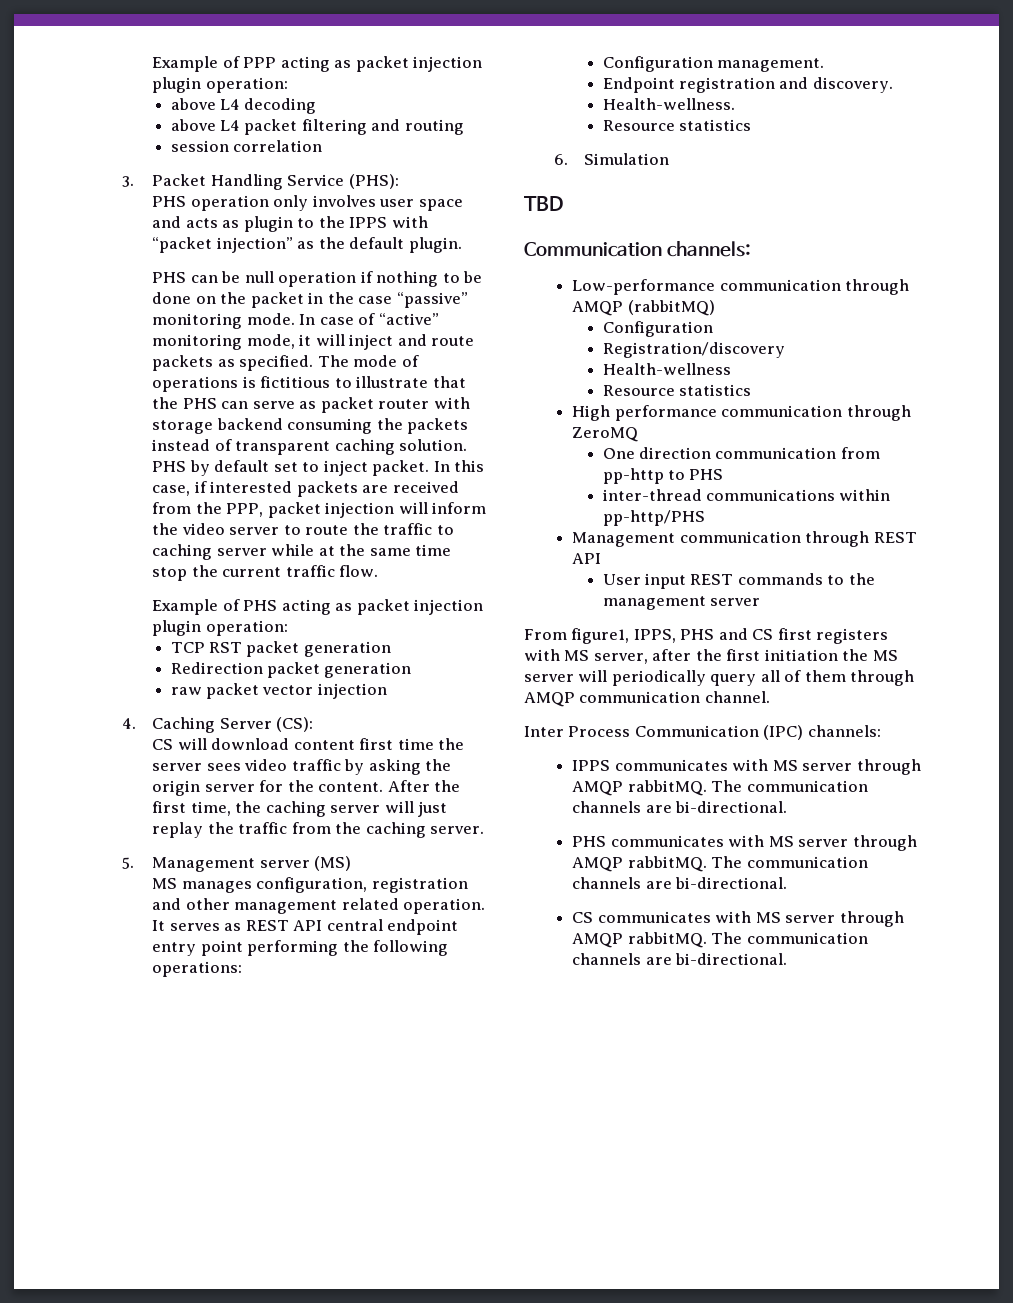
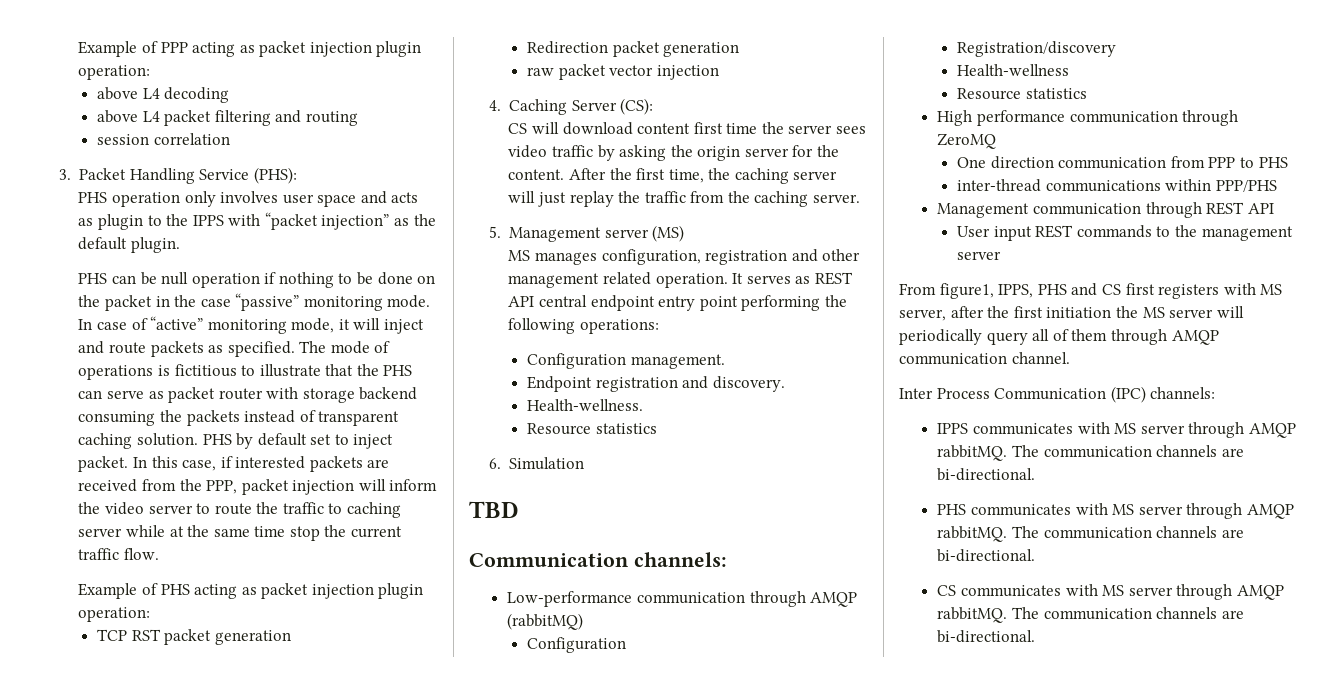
- One direction communication from pp-http to PHS
+ One direction communication from PPP to PHS
- inter-thread communications within pp-http/PHS
+ inter-thread communications within PPP/PHS

